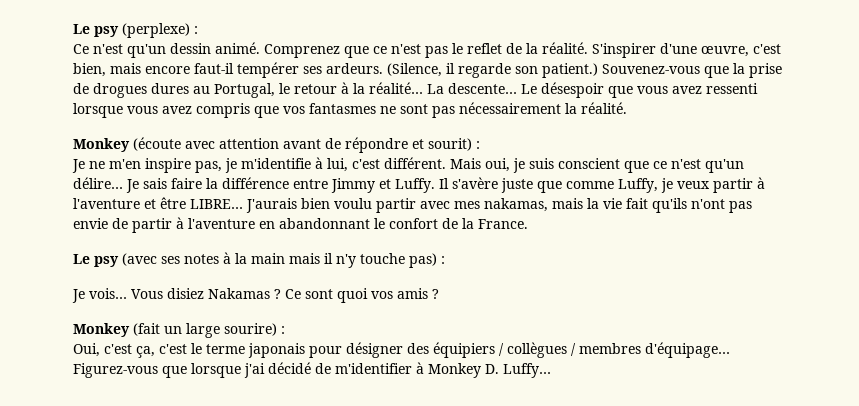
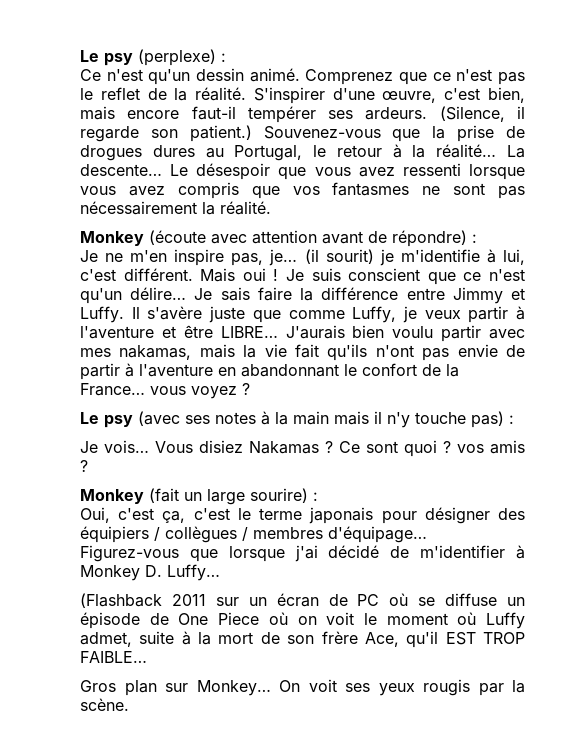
- Monkey (écoute avec attention avant de répondre et sourit) :
+ Monkey (écoute avec attention avant de répondre) :
- Je ne m'en inspire pas, je m'identifie à lui, c'est différent.
+ Je ne m'en inspire pas, je… (il sourit) je m'identifie à lui, c'est différent.
- Mais oui, je suis conscient que ce n'est qu'un délire…
+ Mais oui ! Je suis conscient que ce n'est qu'un délire…
- J'aurais bien voulu partir avec mes nakamas, mais la vie fait qu'ils n'ont pas envie de partir à l'aventure en abandonnant le confort de la France.
+ J'aurais bien voulu partir avec mes nakamas, mais la vie fait qu'ils n'ont pas envie de partir à l'aventure en abandonnant le confort de la France… vous voyez ?
- Ce sont quoi vos amis ?
+ Ce sont quoi ? vos amis ?
+ (Flashback 2011 sur un écran de PC où se diffuse un épisode de One Piece où on voit le moment où Luffy admet, suite à la mort de son frère Ace, qu'il EST TROP FAIBLE…
+ Gros plan sur Monkey… On voit ses yeux rougis par la scène.

